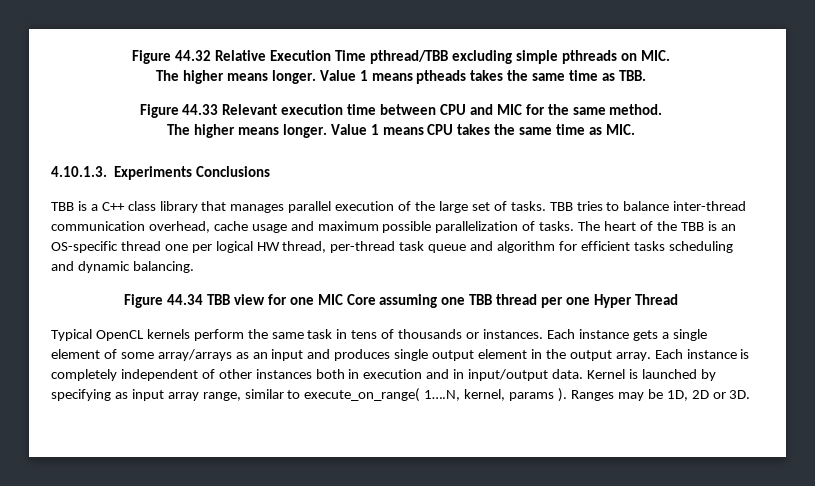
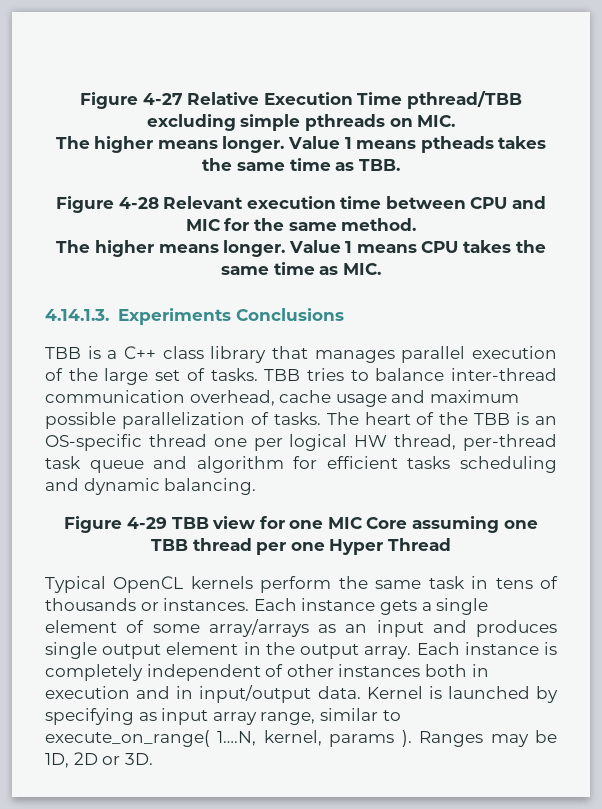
- Figure 44.32 Relative Execution Time pthread/TBB excluding simple pthreads on MIC.
+ Figure 4-27 Relative Execution Time pthread/TBB excluding simple pthreads on MIC.
- Figure 44.33 Relevant execution time between CPU and MIC for the same method.
+ Figure 4-28 Relevant execution time between CPU and MIC for the same method.
- 4.10.1.3. Experiments Conclusions
+ 4.14.1.3. Experiments Conclusions
- Figure 44.34 TBB view for one MIC Core assuming one TBB thread per one Hyper Thread
+ Figure 4-29 TBB view for one MIC Core assuming one TBB thread per one Hyper Thread

